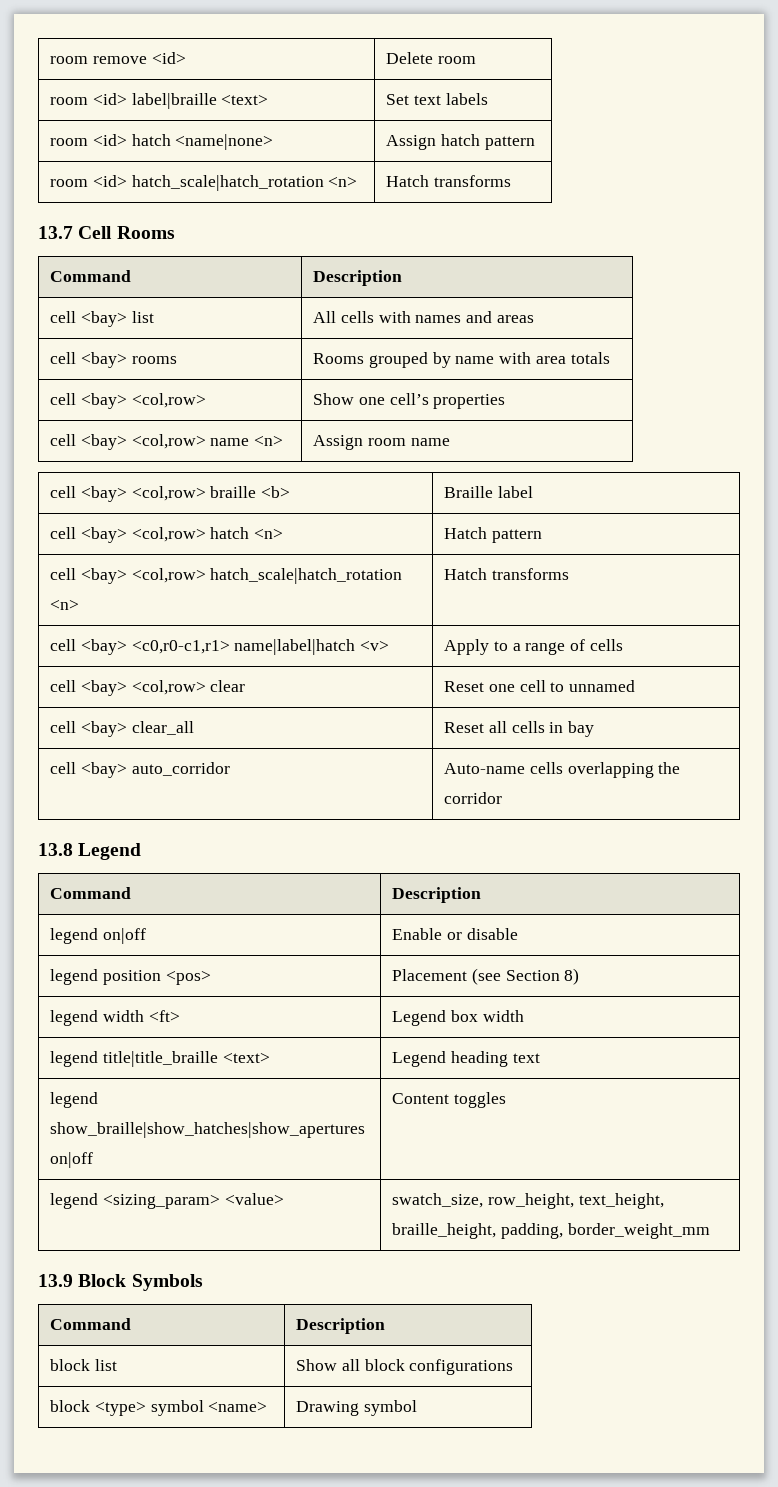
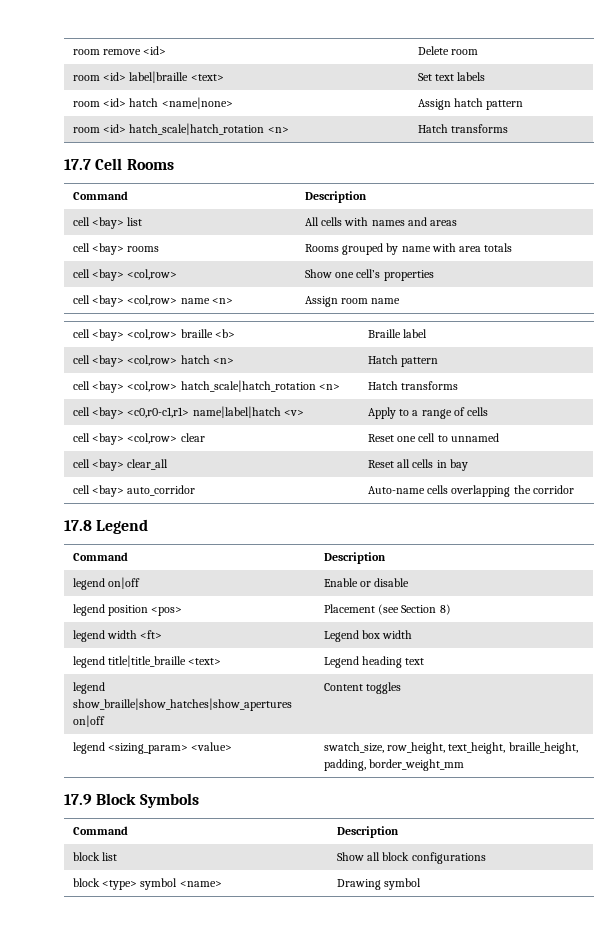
- 13.7 Cell Rooms
+ 17.7 Cell Rooms
- 13.8 Legend
+ 17.8 Legend
- 13.9 Block Symbols
+ 17.9 Block Symbols

